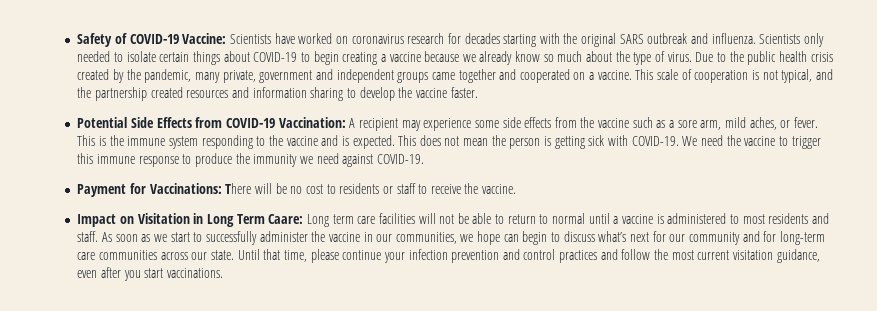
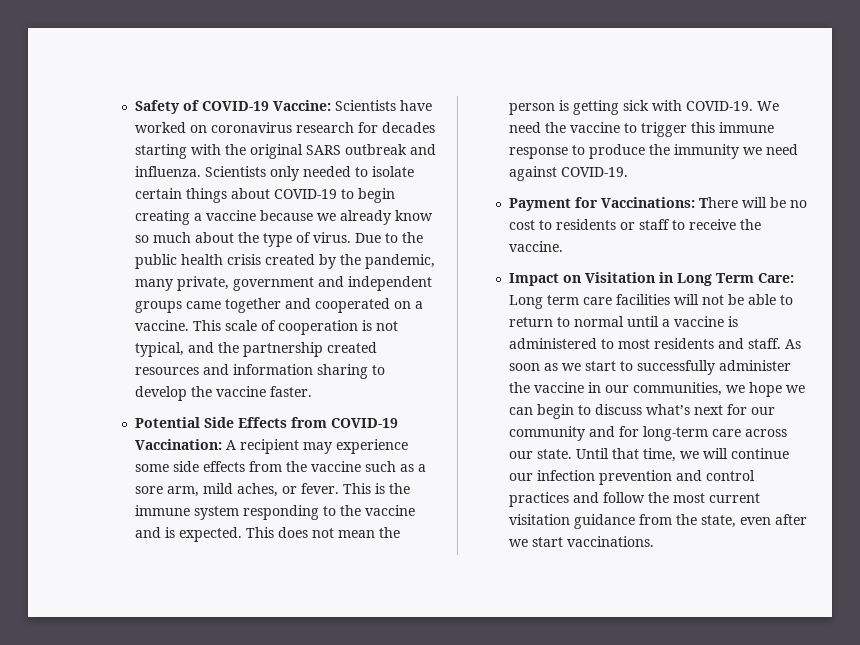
- Impact on Visitation in Long Term Caare: Long term care facilities will not be able to return to normal until a vaccine is administered to most residents and staff.
+ Impact on Visitation in Long Term Care: Long term care facilities will not be able to return to normal until a vaccine is administered to most residents and staff.
- As soon as we start to successfully administer the vaccine in our communities, we hope can begin to discuss what’s next for our community and for long-term care communities across our state.
+ As soon as we start to successfully administer the vaccine in our communities, we hope we can begin to discuss what’s next for our community and for long-term care across our state.
- Until that time, please continue your infection prevention and control practices and follow the most current visitation guidance, even after you start vaccinations.
+ Until that time, we will continue our infection prevention and control practices and follow the most current visitation guidance from the state, even after we start vaccinations.

